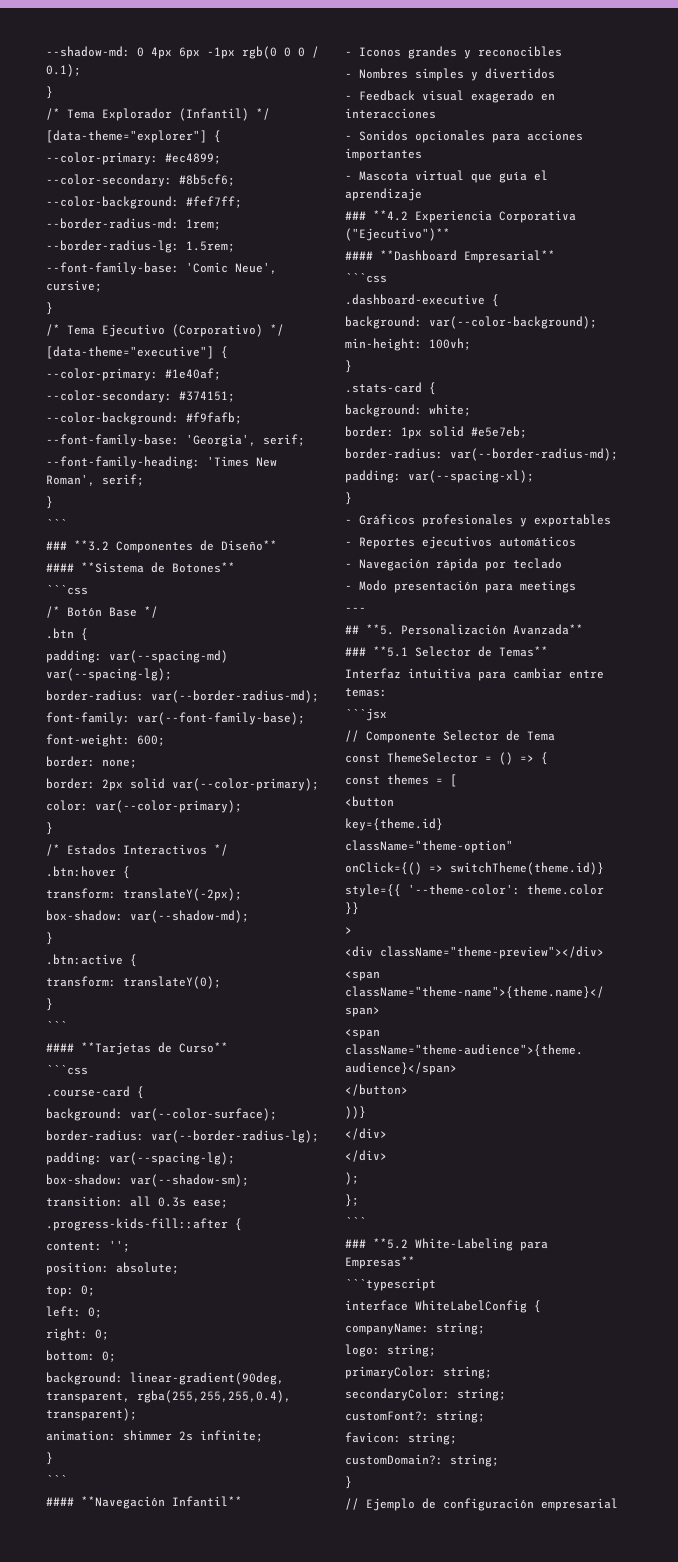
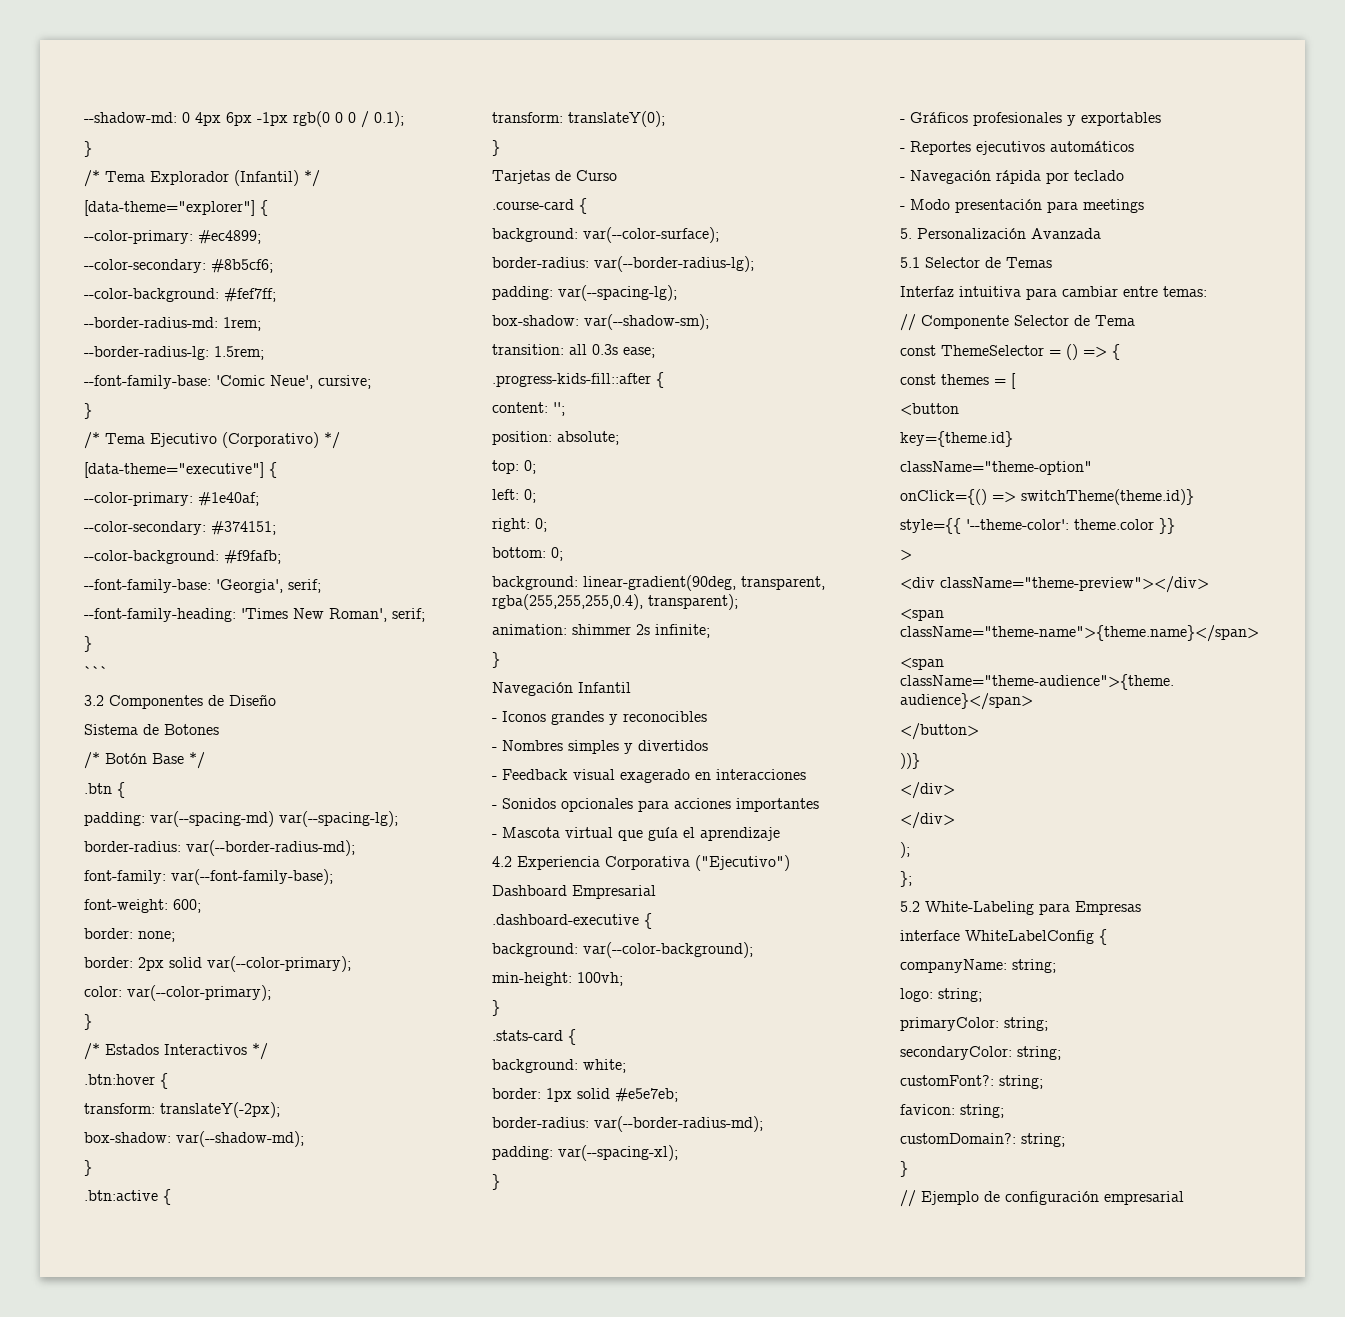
- ### **3.2 Componentes de Diseño**
- #### **Sistema de Botones**
- ```css
+ 3.2 Componentes de Diseño
+ Sistema de Botones
  transform: translateY(0);
  }
- ```
- #### **Tarjetas de Curso**
- ```css
+ Tarjetas de Curso
  animation: shimmer 2s infinite;
  }
- ```
- #### **Navegación Infantil**
+ Navegación Infantil
- ### **4.2 Experiencia Corporativa ("Ejecutivo")**
- #### **Dashboard Empresarial**
- ```css
+ 4.2 Experiencia Corporativa ("Ejecutivo")
+ Dashboard Empresarial
- ---
- ## **5. Personalización Avanzada**
- ### **5.1 Selector de Temas**
+ 5. Personalización Avanzada
+ 5.1 Selector de Temas
- ```jsx
  };
- ```
- ### **5.2 White-Labeling para Empresas**
- ```typescript
+ 5.2 White-Labeling para Empresas

